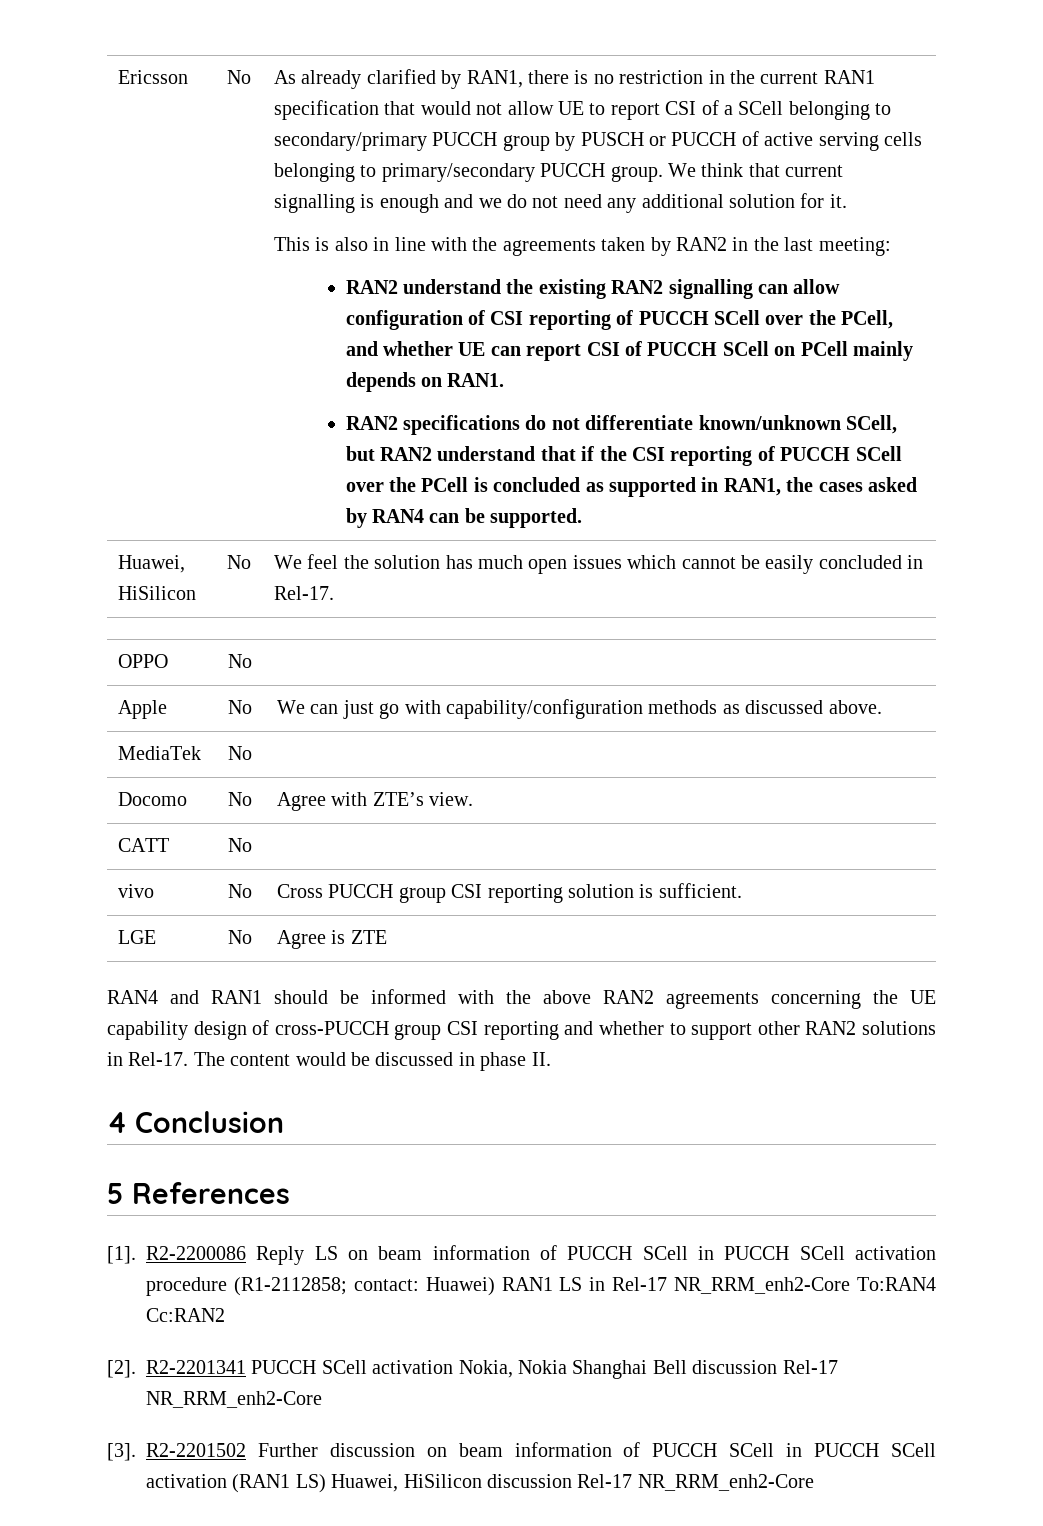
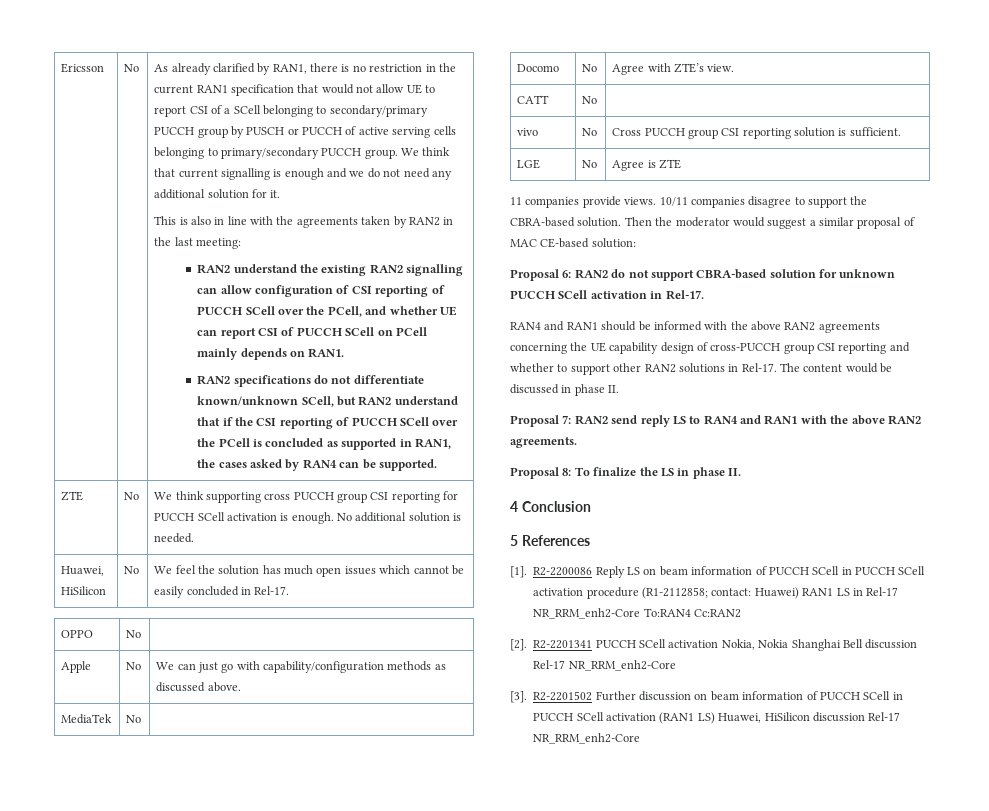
+ ZTE | No | We think supporting cross PUCCH group CSI reporting for PUCCH SCell activation is enough. No additional solution is needed.
+ 11 companies provide views. 10/11 companies disagree to support the CBRA-based solution. Then the moderator would suggest a similar proposal of MAC CE-based solution:
+ Proposal 6: RAN2 do not support CBRA-based solution for unknown PUCCH SCell activation in Rel-17.
+ Proposal 7: RAN2 send reply LS to RAN4 and RAN1 with the above RAN2 agreements.
+ Proposal 8: To finalize the LS in phase II.

